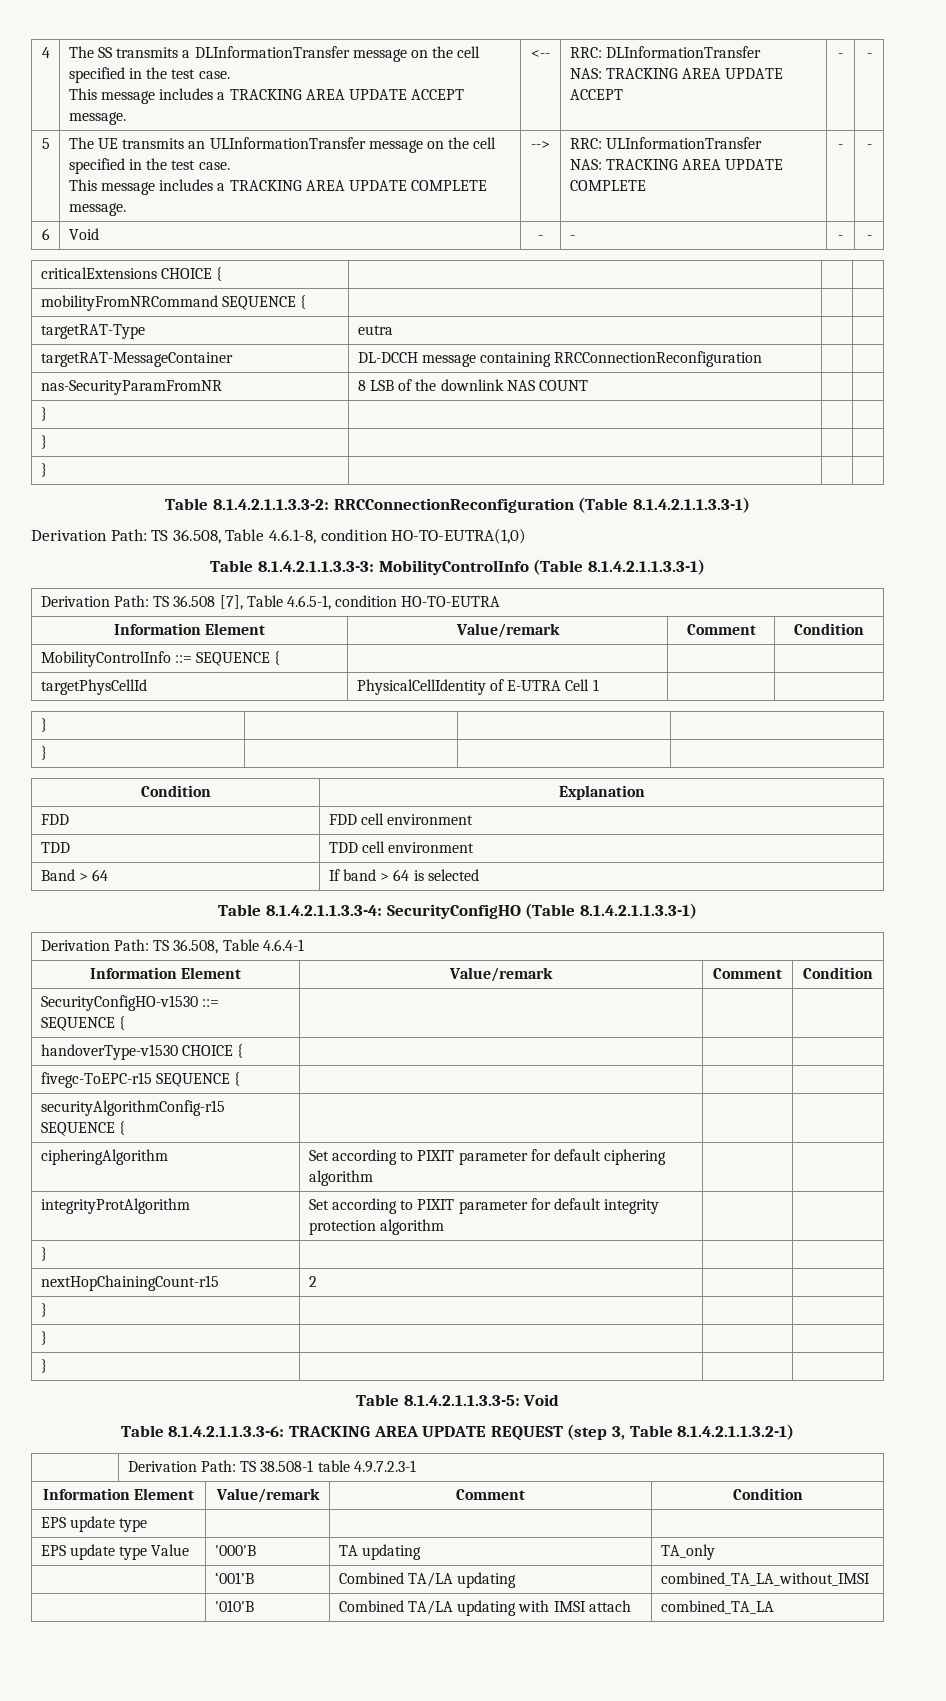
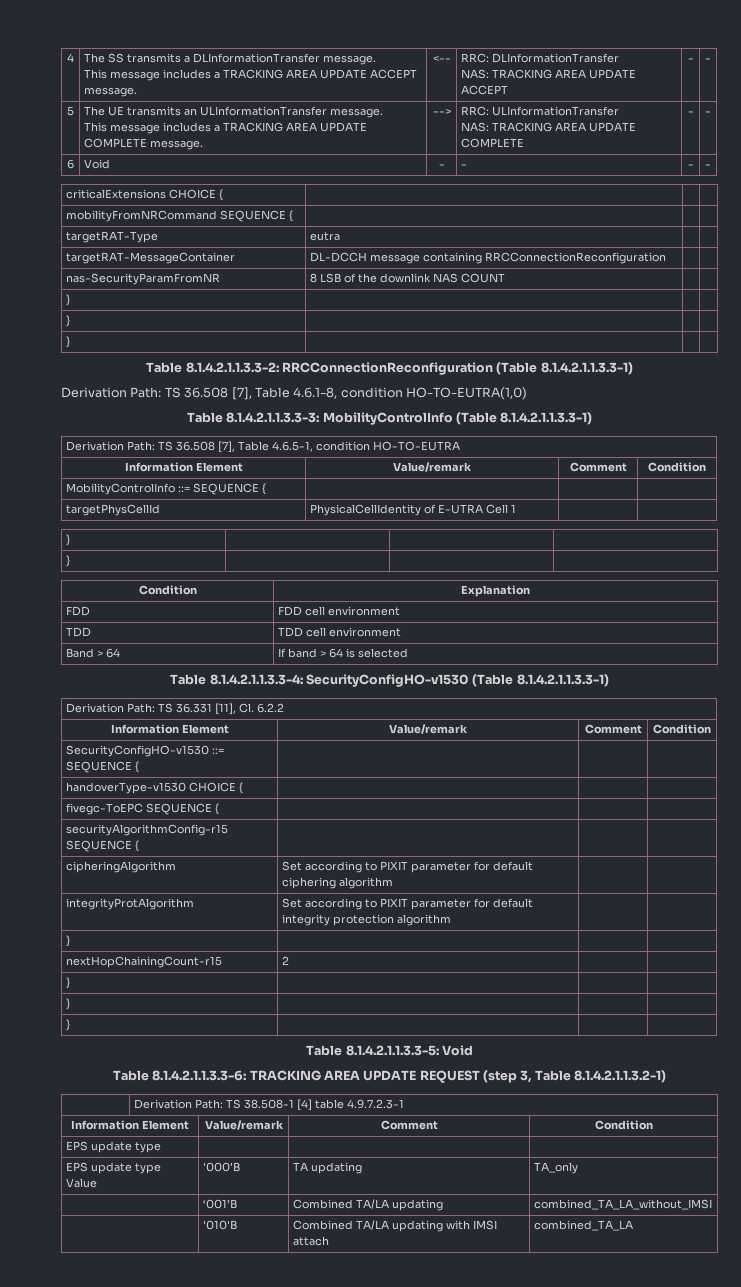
- 4 | The SS transmits a DLInformationTransfer message on the cell specified in the test case.
+ 4 | The SS transmits a DLInformationTransfer message.
- 5 | The UE transmits an ULInformationTransfer message on the cell specified in the test case.
+ 5 | The UE transmits an ULInformationTransfer message.
- Derivation Path: TS 36.508, Table 4.6.1-8, condition HO-TO-EUTRA(1,0)
+ Derivation Path: TS 36.508 [7], Table 4.6.1-8, condition HO-TO-EUTRA(1,0)
- Table 8.1.4.2.1.1.3.3-4: SecurityConfigHO (Table 8.1.4.2.1.1.3.3-1)
- Derivation Path: TS 36.508, Table 4.6.4-1
+ Table 8.1.4.2.1.1.3.3-4: SecurityConfigHO-v1530 (Table 8.1.4.2.1.1.3.3-1)
+ Derivation Path: TS 36.331 [11], Cl. 6.2.2
- fivegc-ToEPC-r15 SEQUENCE { | | |
+ fivegc-ToEPC SEQUENCE { | | |
- | Derivation Path: TS 38.508-1 table 4.9.7.2.3-1
+ | Derivation Path: TS 38.508-1 [4] table 4.9.7.2.3-1

